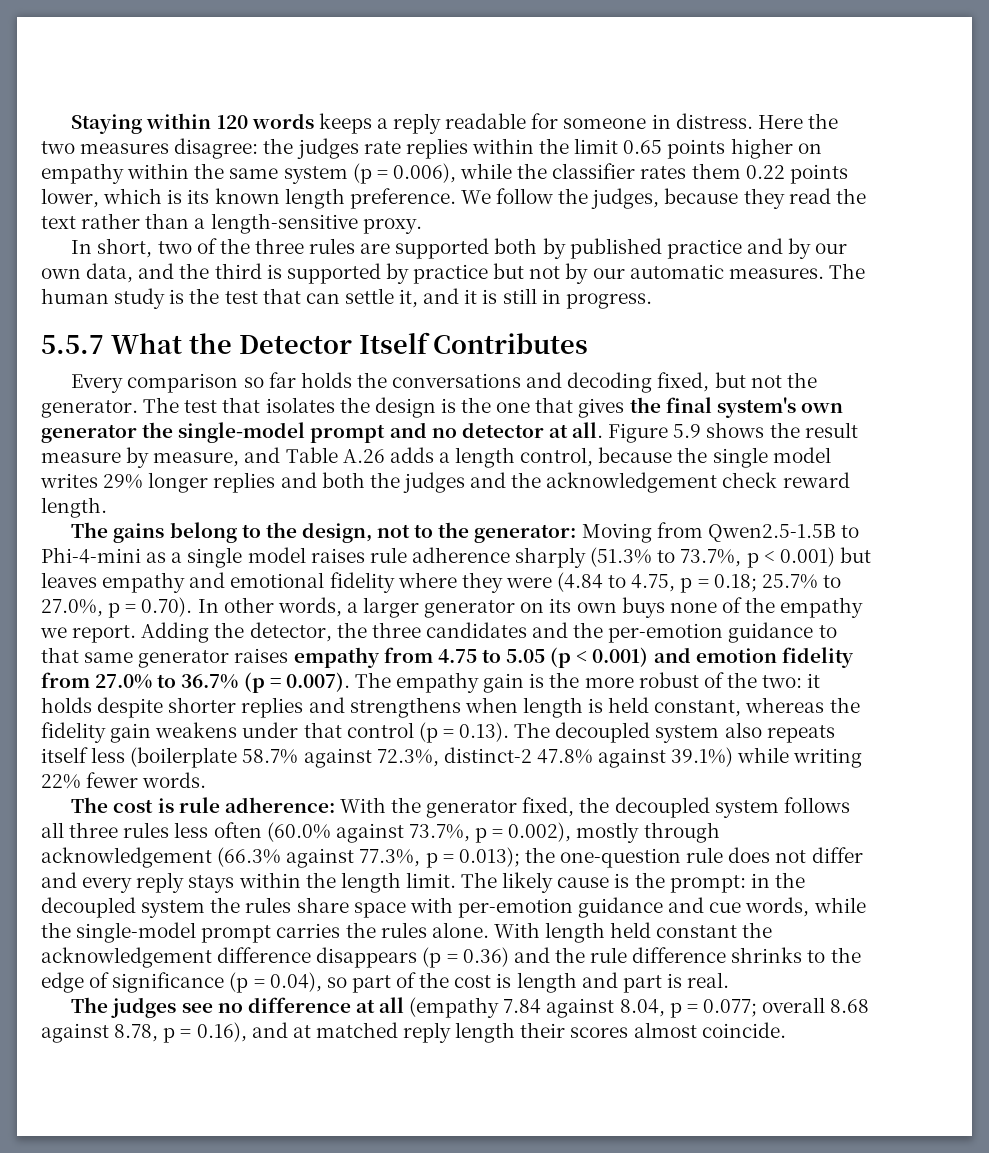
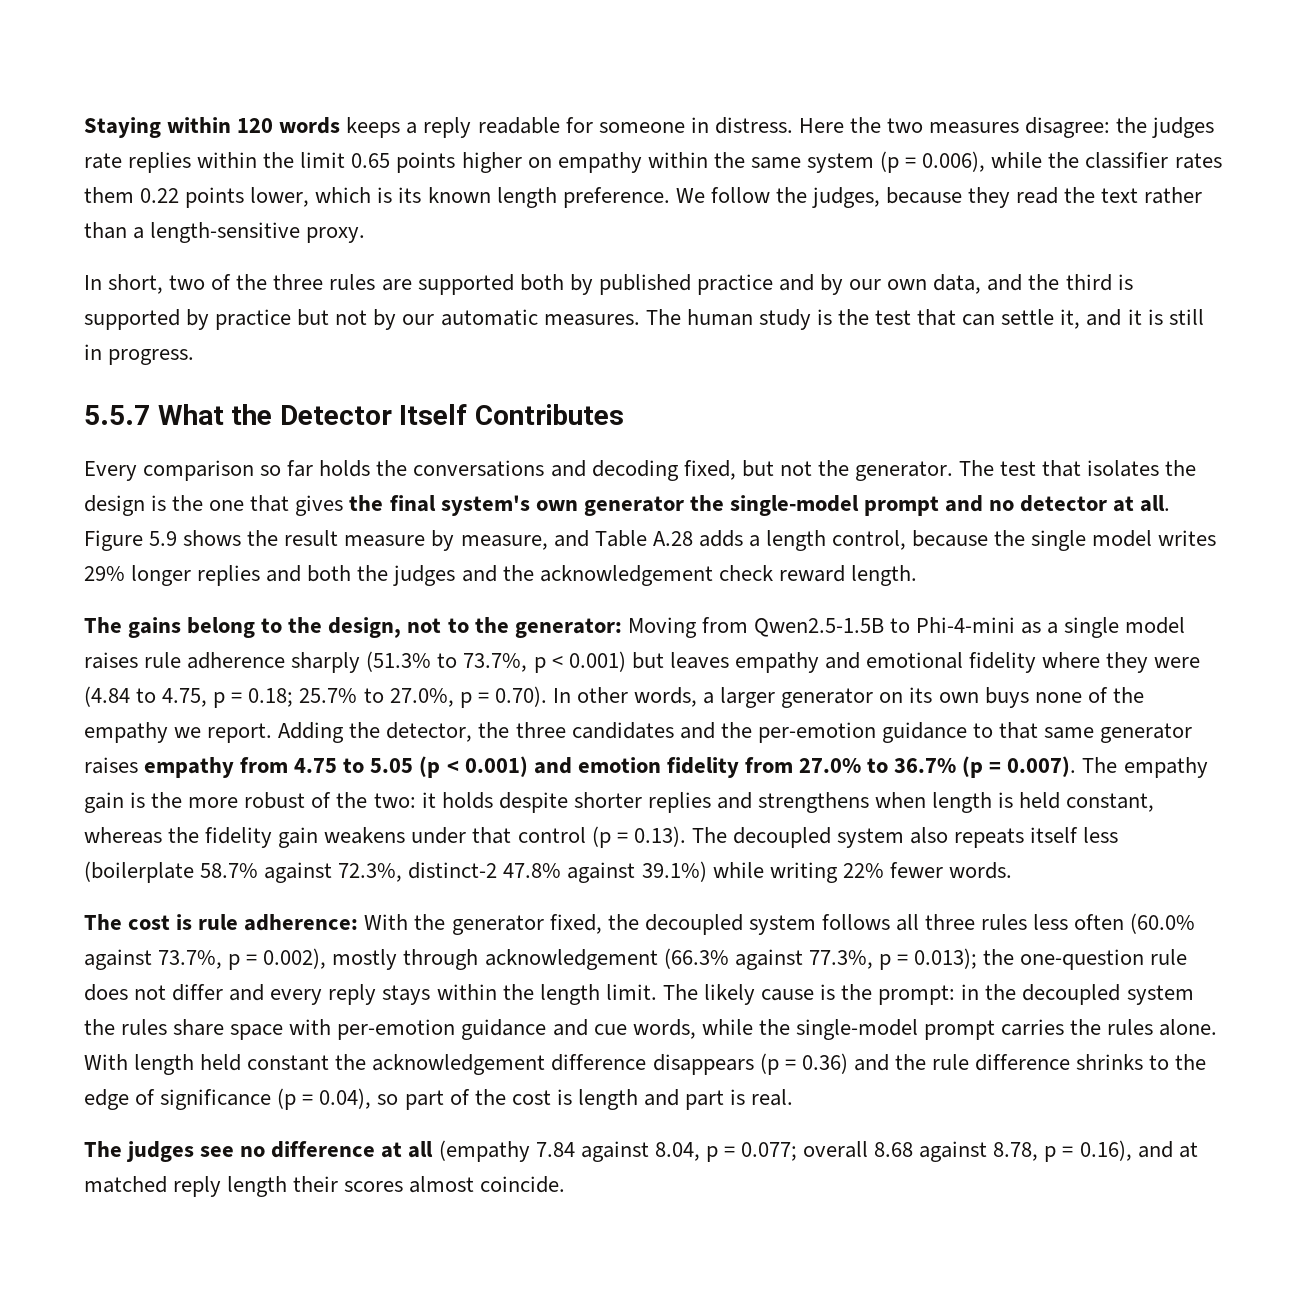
- Figure 5.9 shows the result measure by measure, and Table A.26 adds a length control, because the single model writes 29% longer replies and both the judges and the acknowledgement check reward length.
+ Figure 5.9 shows the result measure by measure, and Table A.28 adds a length control, because the single model writes 29% longer replies and both the judges and the acknowledgement check reward length.

